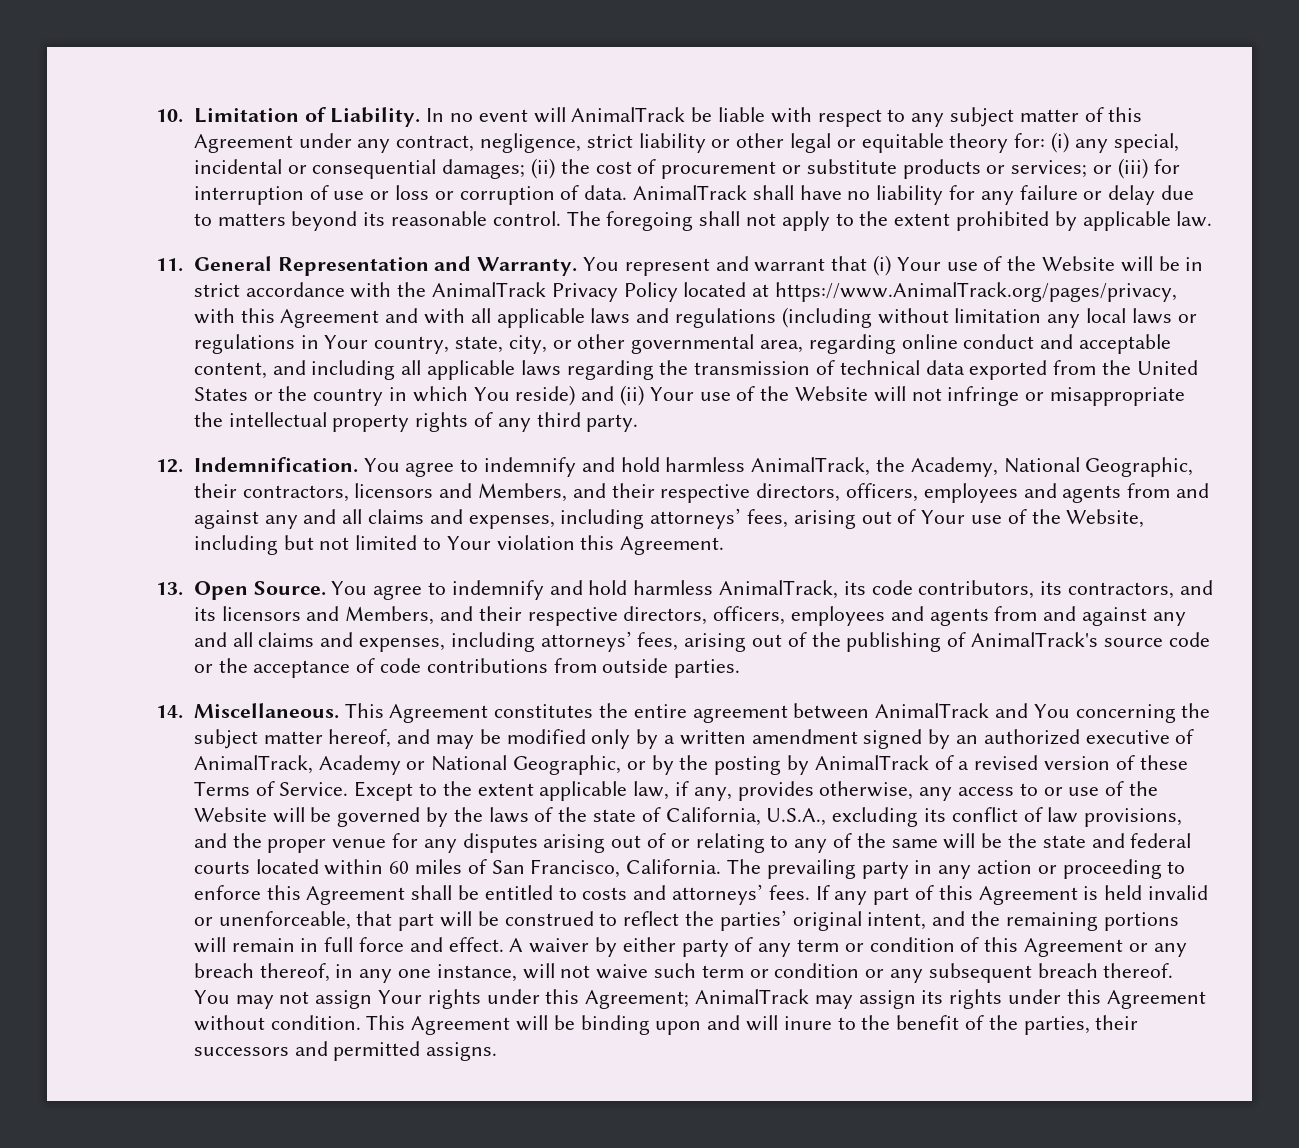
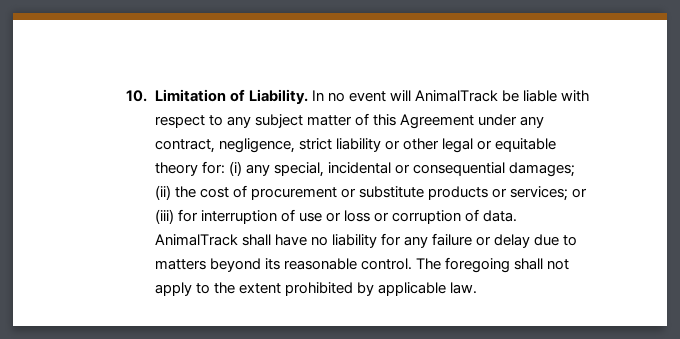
- 11. General Representation and Warranty. You represent and warrant that (i) Your use of the Website will be in strict accordance with the AnimalTrack Privacy Policy located at https://www.AnimalTrack.org/pages/privacy, with this Agreement and with all applicable laws and regulations (including without limitation any local laws or regulations in Your country, state, city, or other governmental area, regarding online conduct and acceptable content, and including all applicable laws regarding the transmission of technical data exported from the United States or the country in which You reside) and (ii) Your use of the Website will not infringe or misappropriate the intellectual property rights of any third party.
- 12. Indemnification. You agree to indemnify and hold harmless AnimalTrack, the Academy, National Geographic, their contractors, licensors and Members, and their respective directors, officers, employees and agents from and against any and all claims and expenses, including attorneys’ fees, arising out of Your use of the Website, including but not limited to Your violation this Agreement.
- 13. Open Source. You agree to indemnify and hold harmless AnimalTrack, its code contributors, its contractors, and its licensors and Members, and their respective directors, officers, employees and agents from and against any and all claims and expenses, including attorneys’ fees, arising out of the publishing of AnimalTrack's source code or the acceptance of code contributions from outside parties.
- 14. Miscellaneous. This Agreement constitutes the entire agreement between AnimalTrack and You concerning the subject matter hereof, and may be modified only by a written amendment signed by an authorized executive of AnimalTrack, Academy or National Geographic, or by the posting by AnimalTrack of a revised version of these Terms of Service. Except to the extent applicable law, if any, provides otherwise, any access to or use of the Website will be governed by the laws of the state of California, U.S.A., excluding its conflict of law provisions, and the proper venue for any disputes arising out of or relating to any of the same will be the state and federal courts located within 60 miles of San Francisco, California. The prevailing party in any action or proceeding to enforce this Agreement shall be entitled to costs and attorneys’ fees. If any part of this Agreement is held invalid or unenforceable, that part will be construed to reflect the parties’ original intent, and the remaining portions will remain in full force and effect. A waiver by either party of any term or condition of this Agreement or any breach thereof, in any one instance, will not waive such term or condition or any subsequent breach thereof. You may not assign Your rights under this Agreement; AnimalTrack may assign its rights under this Agreement without condition. This Agreement will be binding upon and will inure to the benefit of the parties, their successors and permitted assigns.

